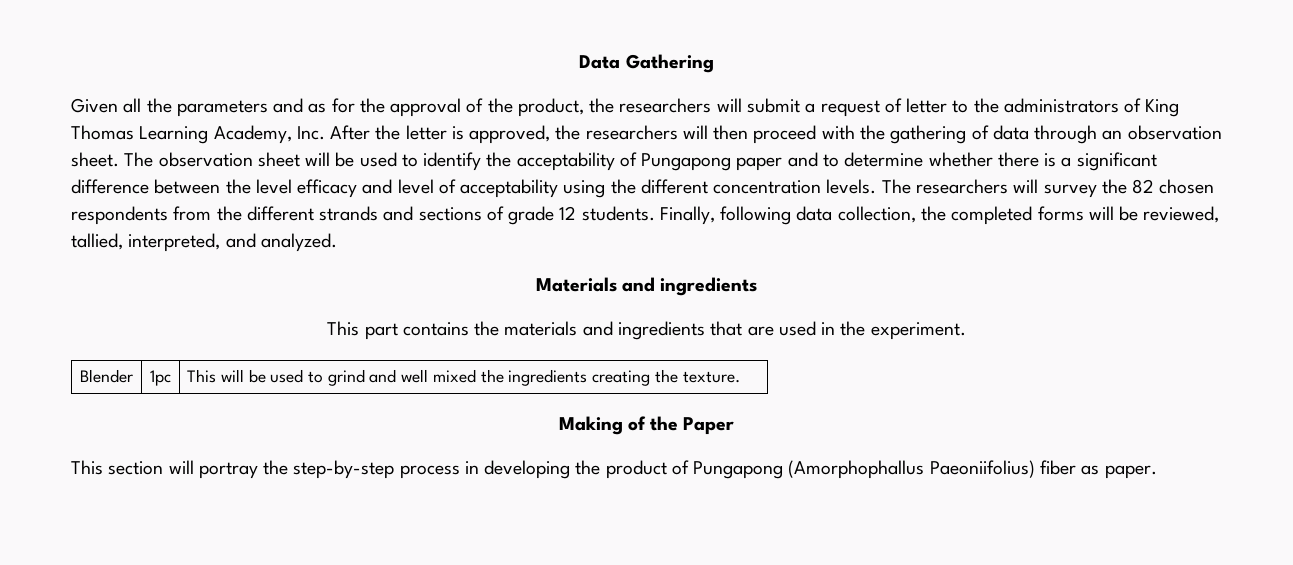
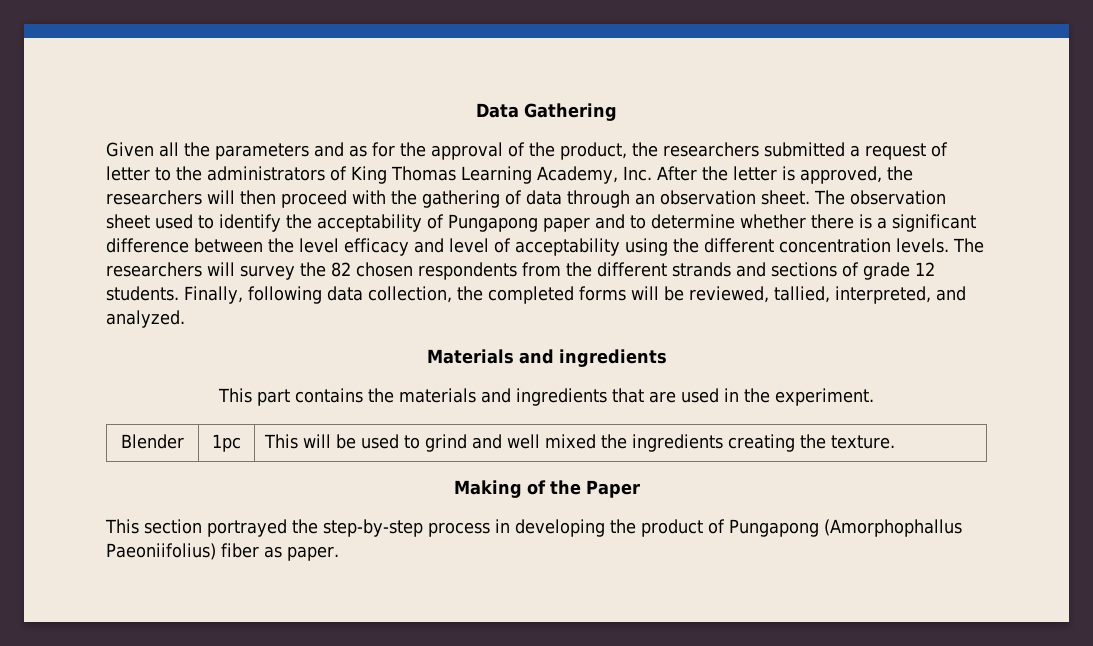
- Given all the parameters and as for the approval of the product, the researchers will submit a request of letter to the administrators of King Thomas Learning Academy, Inc. After the letter is approved, the researchers will then proceed with the gathering of data through an observation sheet.
+ Given all the parameters and as for the approval of the product, the researchers submitted a request of letter to the administrators of King Thomas Learning Academy, Inc. After the letter is approved, the researchers will then proceed with the gathering of data through an observation sheet.
- The observation sheet will be used to identify the acceptability of Pungapong paper and to determine whether there is a significant difference between the level efficacy and level of acceptability using the different concentration levels.
+ The observation sheet used to identify the acceptability of Pungapong paper and to determine whether there is a significant difference between the level efficacy and level of acceptability using the different concentration levels.
- This section will portray the step-by-step process in developing the product of Pungapong (Amorphophallus Paeoniifolius) fiber as paper.
+ This section portrayed the step-by-step process in developing the product of Pungapong (Amorphophallus Paeoniifolius) fiber as paper.

